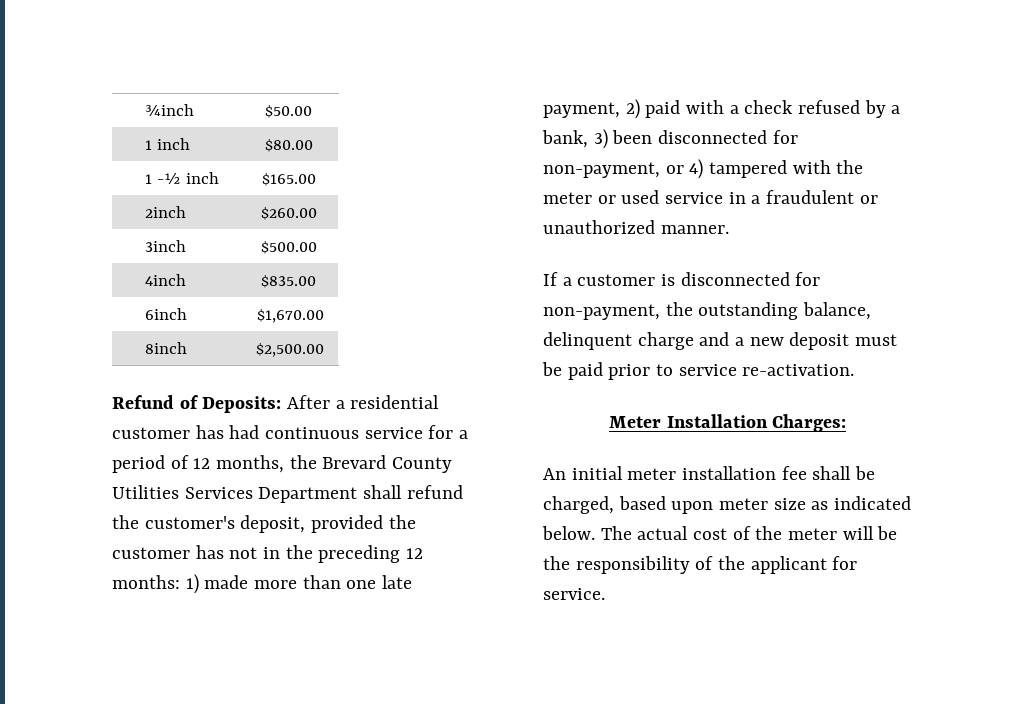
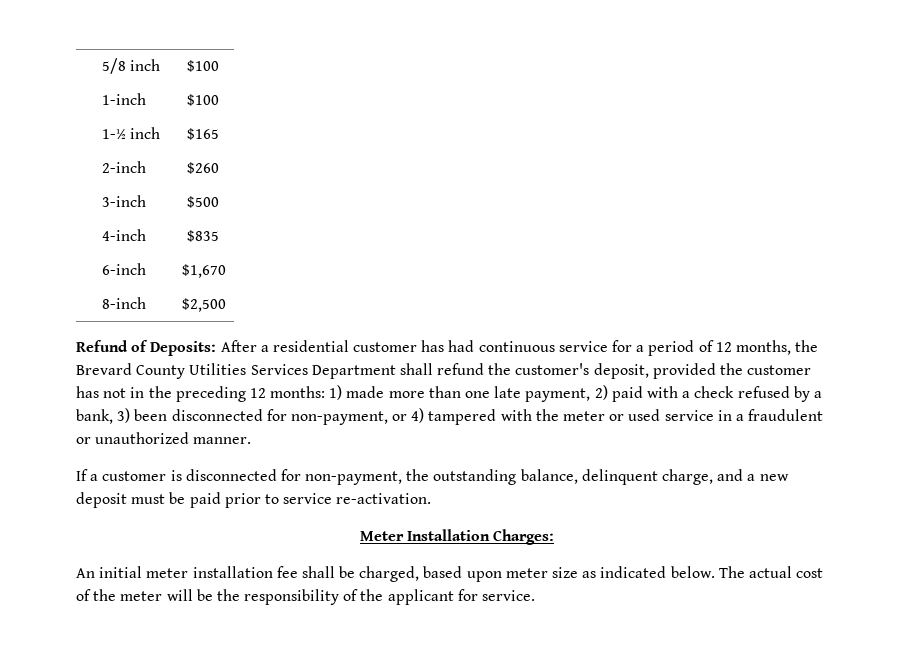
- ¾inch | $50.00
- 1 inch | $80.00
- 1 -½ inch | $165.00
- 2inch | $260.00
- 3inch | $500.00
- 4inch | $835.00
- 6inch | $1,670.00
- 8inch | $2,500.00
+ 5/8 inch | $100
+ 1-inch | $100
+ 1-½ inch | $165
+ 2-inch | $260
+ 3-inch | $500
+ 4-inch | $835
+ 6-inch | $1,670
+ 8-inch | $2,500
- If a customer is disconnected for non-payment, the outstanding balance, delinquent charge and a new deposit must be paid prior to service re-activation.
+ If a customer is disconnected for non-payment, the outstanding balance, delinquent charge, and a new deposit must be paid prior to service re-activation.

